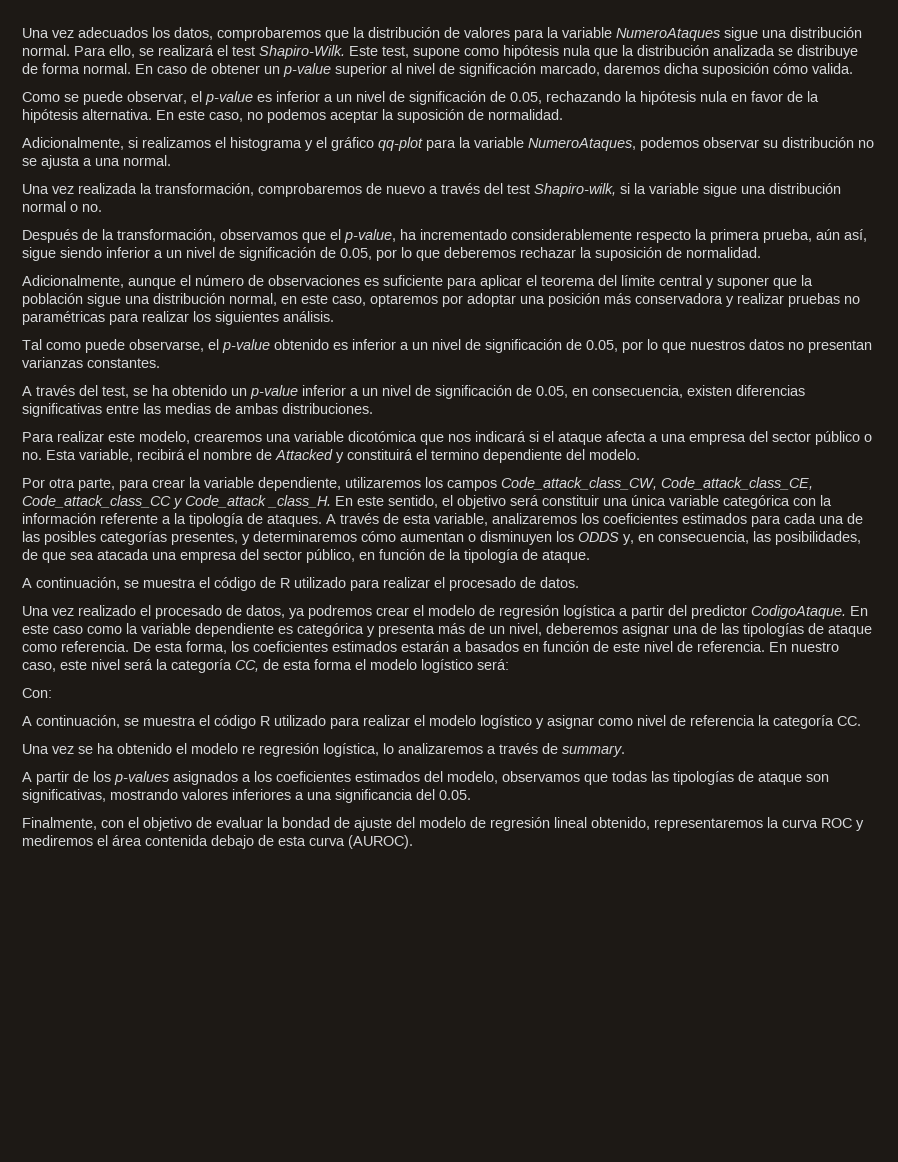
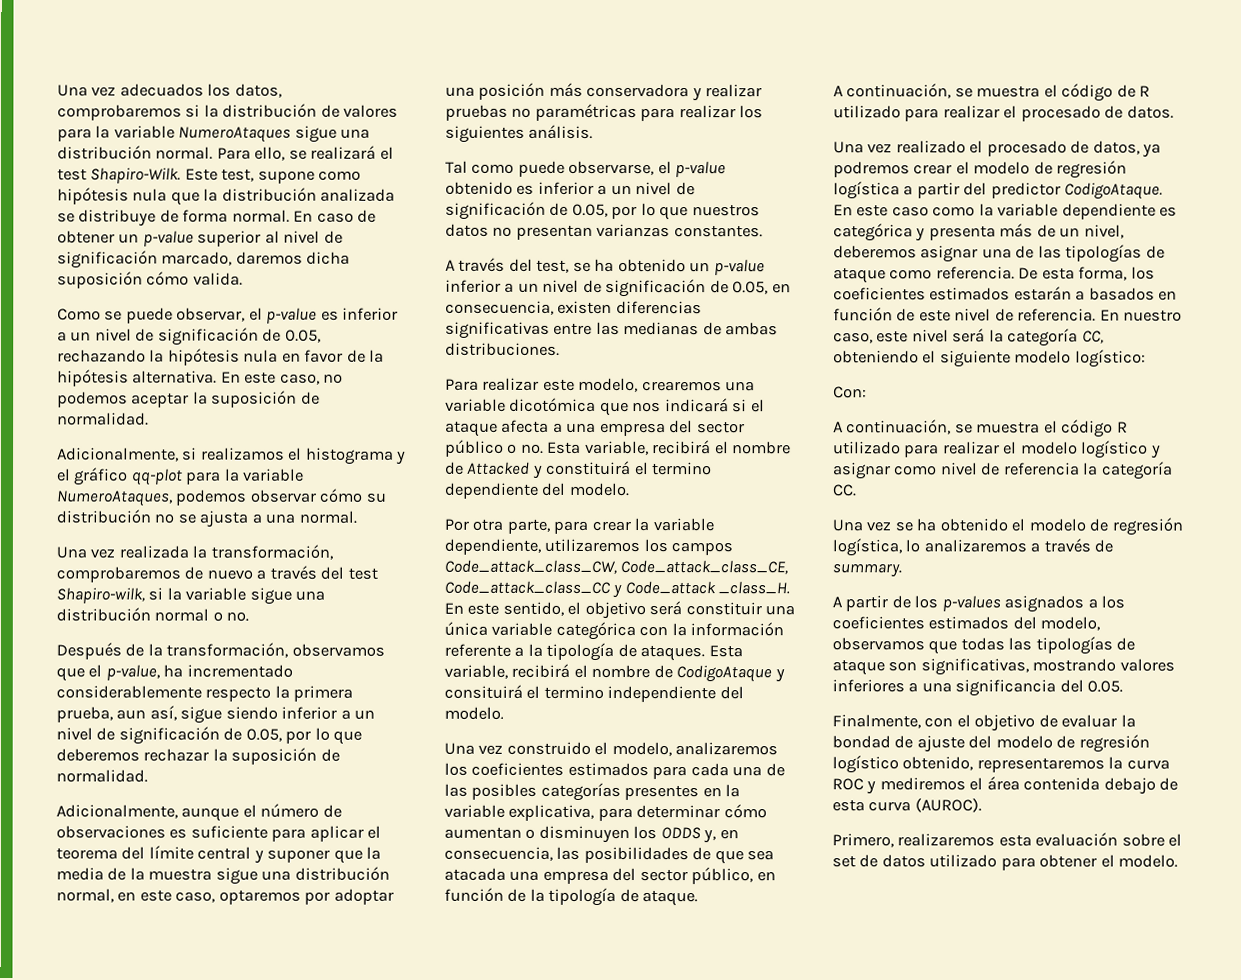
- Una vez adecuados los datos, comprobaremos que la distribución de valores para la variable NumeroAtaques sigue una distribución normal.
+ Una vez adecuados los datos, comprobaremos si la distribución de valores para la variable NumeroAtaques sigue una distribución normal.
- Adicionalmente, si realizamos el histograma y el gráfico qq-plot para la variable NumeroAtaques, podemos observar su distribución no se ajusta a una normal.
+ Adicionalmente, si realizamos el histograma y el gráfico qq-plot para la variable NumeroAtaques, podemos observar cómo su distribución no se ajusta a una normal.
- Después de la transformación, observamos que el p-value, ha incrementado considerablemente respecto la primera prueba, aún así, sigue siendo inferior a un nivel de significación de 0.05, por lo que deberemos rechazar la suposición de normalidad.
+ Después de la transformación, observamos que el p-value, ha incrementado considerablemente respecto la primera prueba, aun así, sigue siendo inferior a un nivel de significación de 0.05, por lo que deberemos rechazar la suposición de normalidad.
- Adicionalmente, aunque el número de observaciones es suficiente para aplicar el teorema del límite central y suponer que la población sigue una distribución normal, en este caso, optaremos por adoptar una posición más conservadora y realizar pruebas no paramétricas para realizar los siguientes análisis.
+ Adicionalmente, aunque el número de observaciones es suficiente para aplicar el teorema del límite central y suponer que la media de la muestra sigue una distribución normal, en este caso, optaremos por adoptar una posición más conservadora y realizar pruebas no paramétricas para realizar los siguientes análisis.
- A través del test, se ha obtenido un p-value inferior a un nivel de significación de 0.05, en consecuencia, existen diferencias significativas entre las medias de ambas distribuciones.
+ A través del test, se ha obtenido un p-value inferior a un nivel de significación de 0.05, en consecuencia, existen diferencias significativas entre las medianas de ambas distribuciones.
- A través de esta variable, analizaremos los coeficientes estimados para cada una de las posibles categorías presentes, y determinaremos cómo aumentan o disminuyen los ODDS y, en consecuencia, las posibilidades, de que sea atacada una empresa del sector público, en función de la tipología de ataque.
+ Esta variable, recibirá el nombre de CodigoAtaque y consituirá el termino independiente del modelo.
+ Una vez construido el modelo, analizaremos los coeficientes estimados para cada una de las posibles categorías presentes en la variable explicativa, para determinar cómo aumentan o disminuyen los ODDS y, en consecuencia, las posibilidades de que sea atacada una empresa del sector público, en función de la tipología de ataque.
- En nuestro caso, este nivel será la categoría CC, de esta forma el modelo logístico será:
+ En nuestro caso, este nivel será la categoría CC, obteniendo el siguiente modelo logístico:
- Una vez se ha obtenido el modelo re regresión logística, lo analizaremos a través de summary.
+ Una vez se ha obtenido el modelo de regresión logística, lo analizaremos a través de summary.
- Finalmente, con el objetivo de evaluar la bondad de ajuste del modelo de regresión lineal obtenido, representaremos la curva ROC y mediremos el área contenida debajo de esta curva (AUROC).
+ Finalmente, con el objetivo de evaluar la bondad de ajuste del modelo de regresión logístico obtenido, representaremos la curva ROC y mediremos el área contenida debajo de esta curva (AUROC).
+ Primero, realizaremos esta evaluación sobre el set de datos utilizado para obtener el modelo.

